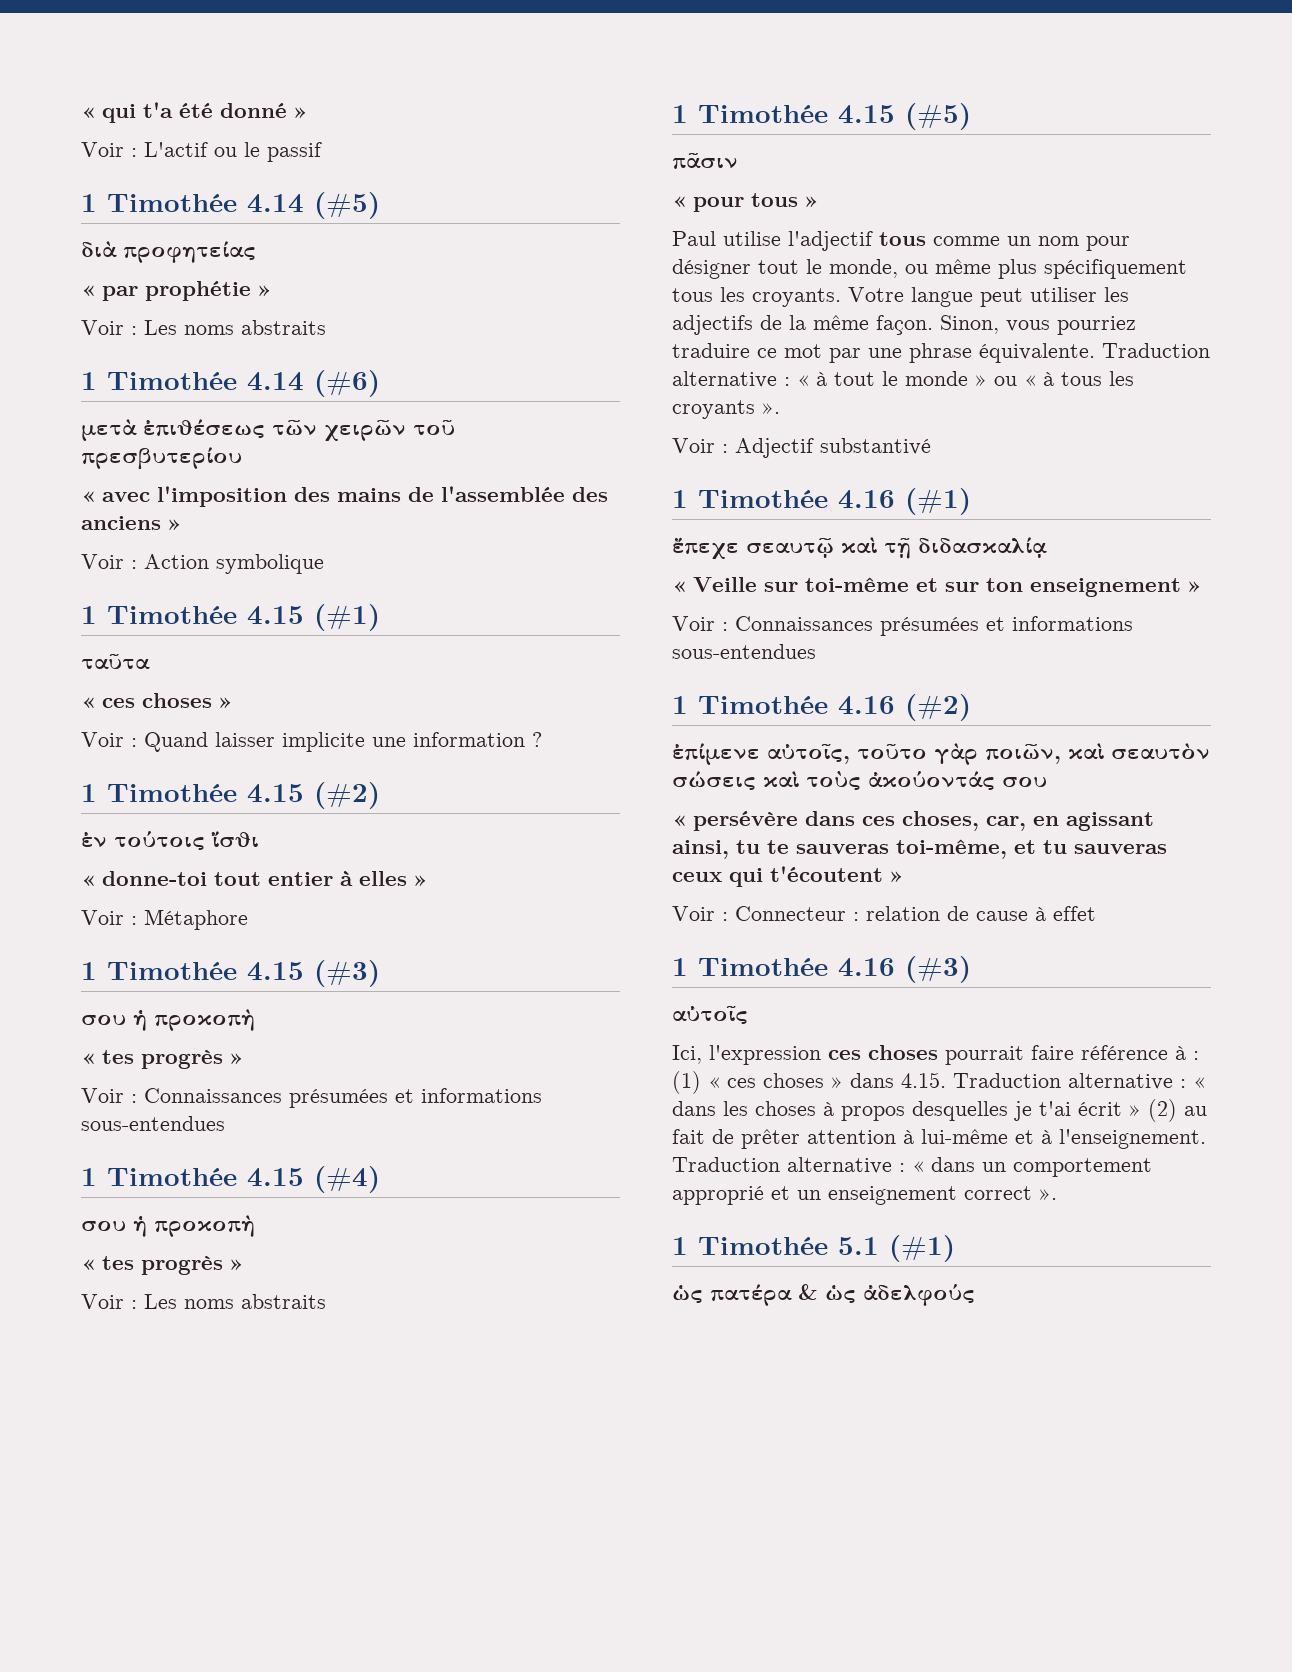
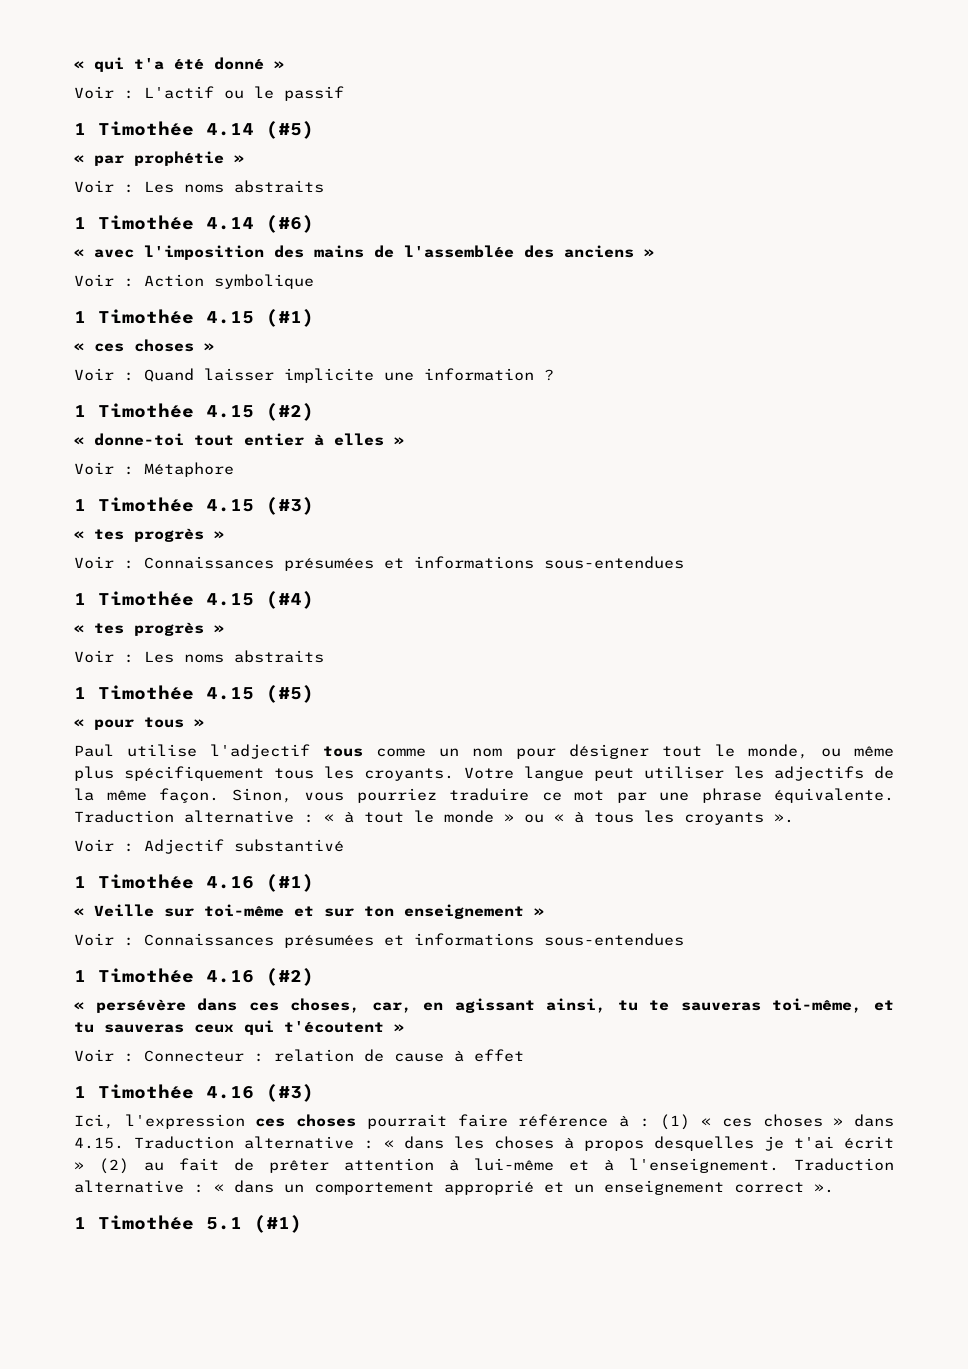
- διὰ προφητείας
- μετὰ ἐπιθέσεως τῶν χειρῶν τοῦ πρεσβυτερίου
- ταῦτα
- ἐν τούτοις ἴσθι
  1 Timothée 4.15 (#3)
- σου ἡ προκοπὴ
  1 Timothée 4.15 (#4)
- σου ἡ προκοπὴ
- πᾶσιν
- ἔπεχε σεαυτῷ καὶ τῇ διδασκαλίᾳ
- ἐπίμενε αὐτοῖς, τοῦτο γὰρ ποιῶν, καὶ σεαυτὸν σώσεις καὶ τοὺς ἀκούοντάς σου
- αὐτοῖς
- ὡς πατέρα & ὡς ἀδελφούς

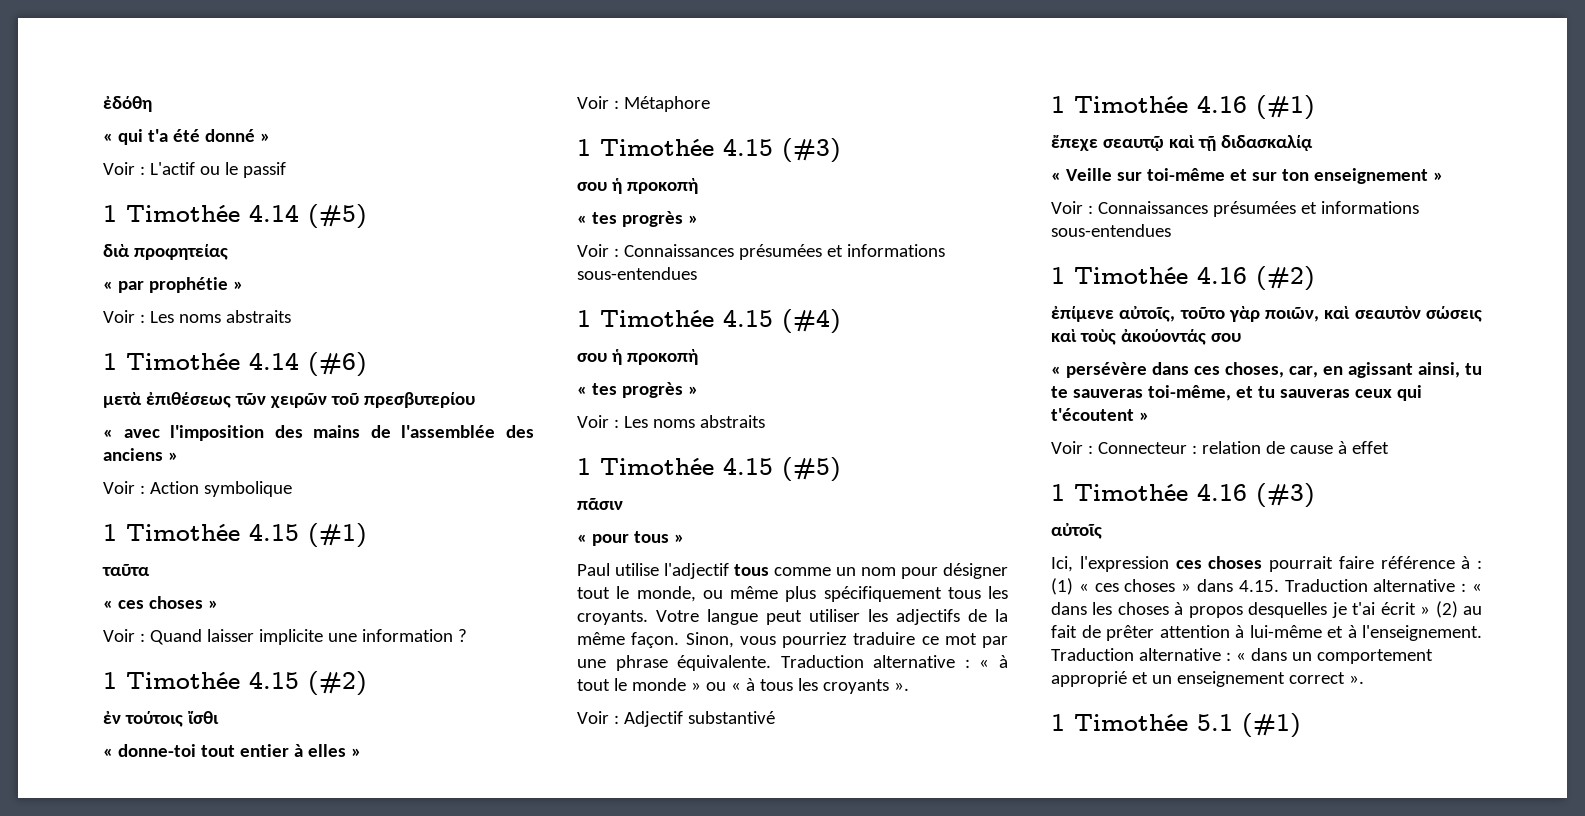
+ ἐδόθη
+ διὰ προφητείας
+ μετὰ ἐπιθέσεως τῶν χειρῶν τοῦ πρεσβυτερίου
+ ταῦτα
+ ἐν τούτοις ἴσθι
  1 Timothée 4.15 (#3)
+ σου ἡ προκοπὴ
  1 Timothée 4.15 (#4)
+ σου ἡ προκοπὴ
+ πᾶσιν
+ ἔπεχε σεαυτῷ καὶ τῇ διδασκαλίᾳ
+ ἐπίμενε αὐτοῖς, τοῦτο γὰρ ποιῶν, καὶ σεαυτὸν σώσεις καὶ τοὺς ἀκούοντάς σου
+ αὐτοῖς

